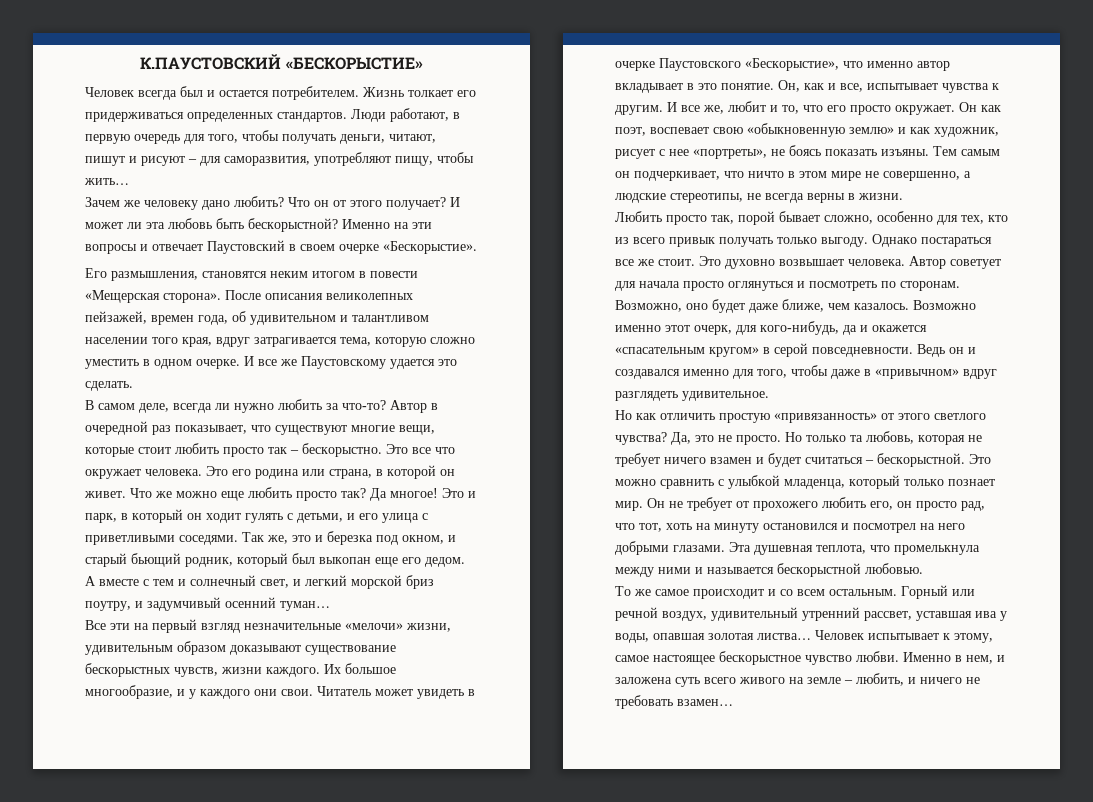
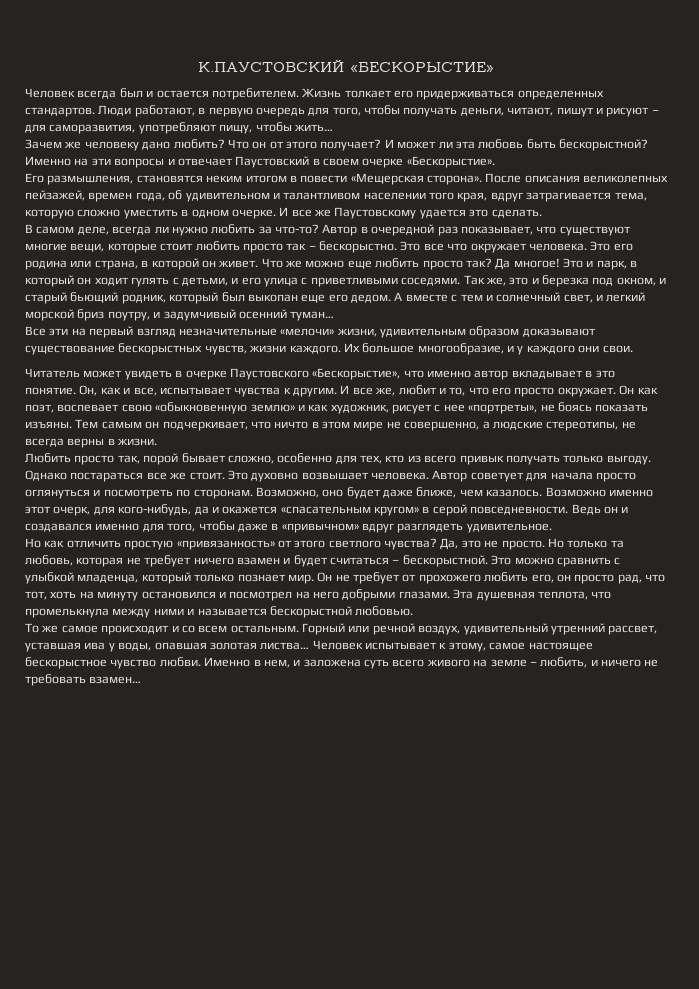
- Их большое многообразие, и у каждого они свои. Читатель может увидеть в очерке Паустовского «Бескорыстие», что именно автор вкладывает в это понятие.
+ Их большое многообразие, и у каждого они свои.
+ Читатель может увидеть в очерке Паустовского «Бескорыстие», что именно автор вкладывает в это понятие.

